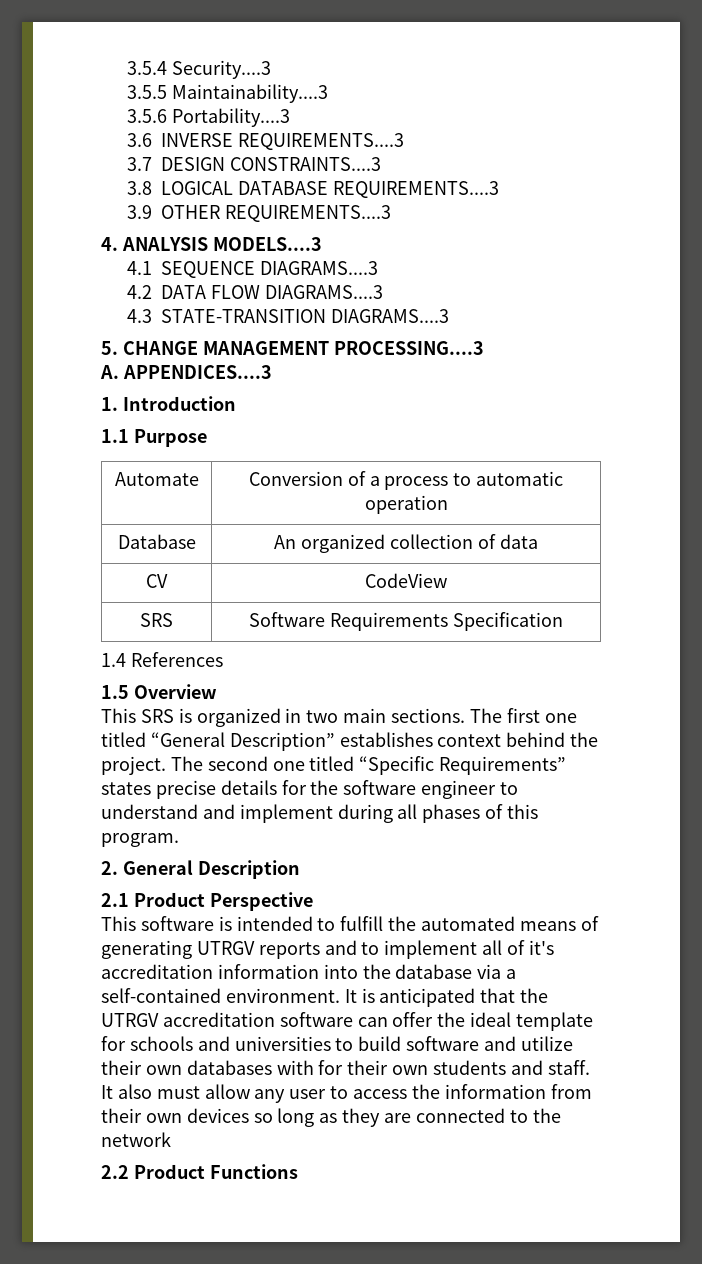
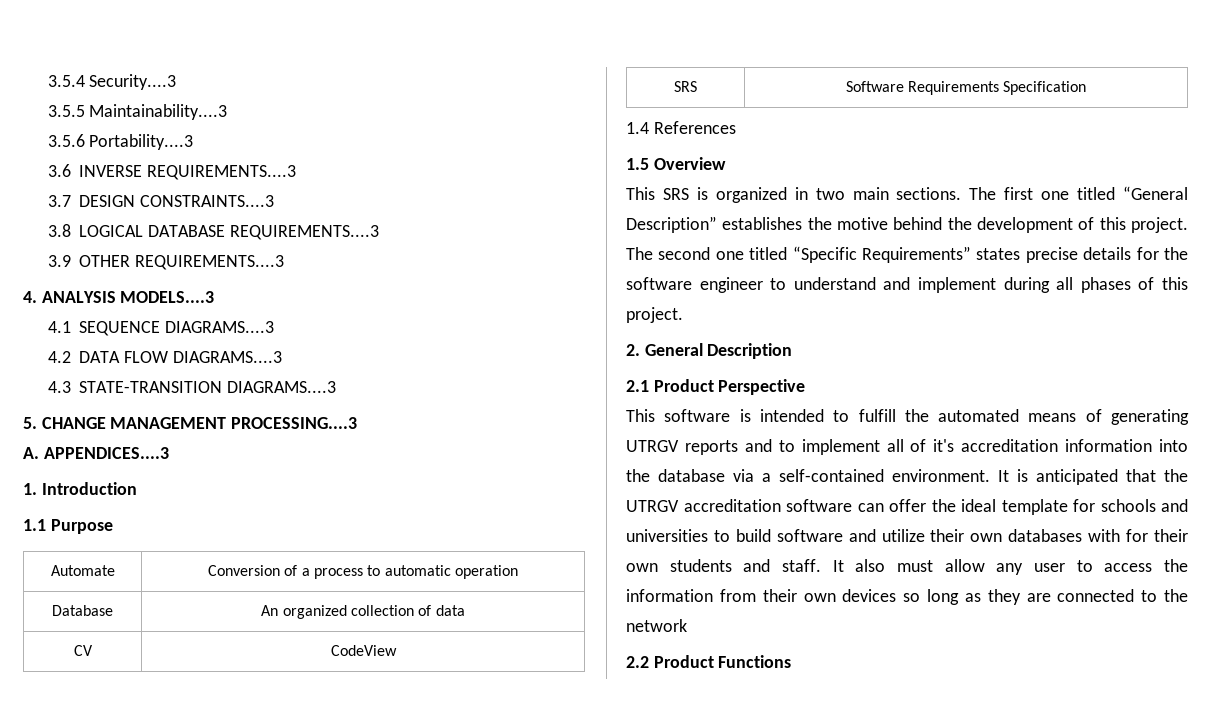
- The first one titled “General Description” establishes context behind the project.
+ The first one titled “General Description” establishes the motive behind the development of this project.
- The second one titled “Specific Requirements” states precise details for the software engineer to understand and implement during all phases of this program.
+ The second one titled “Specific Requirements” states precise details for the software engineer to understand and implement during all phases of this project.

